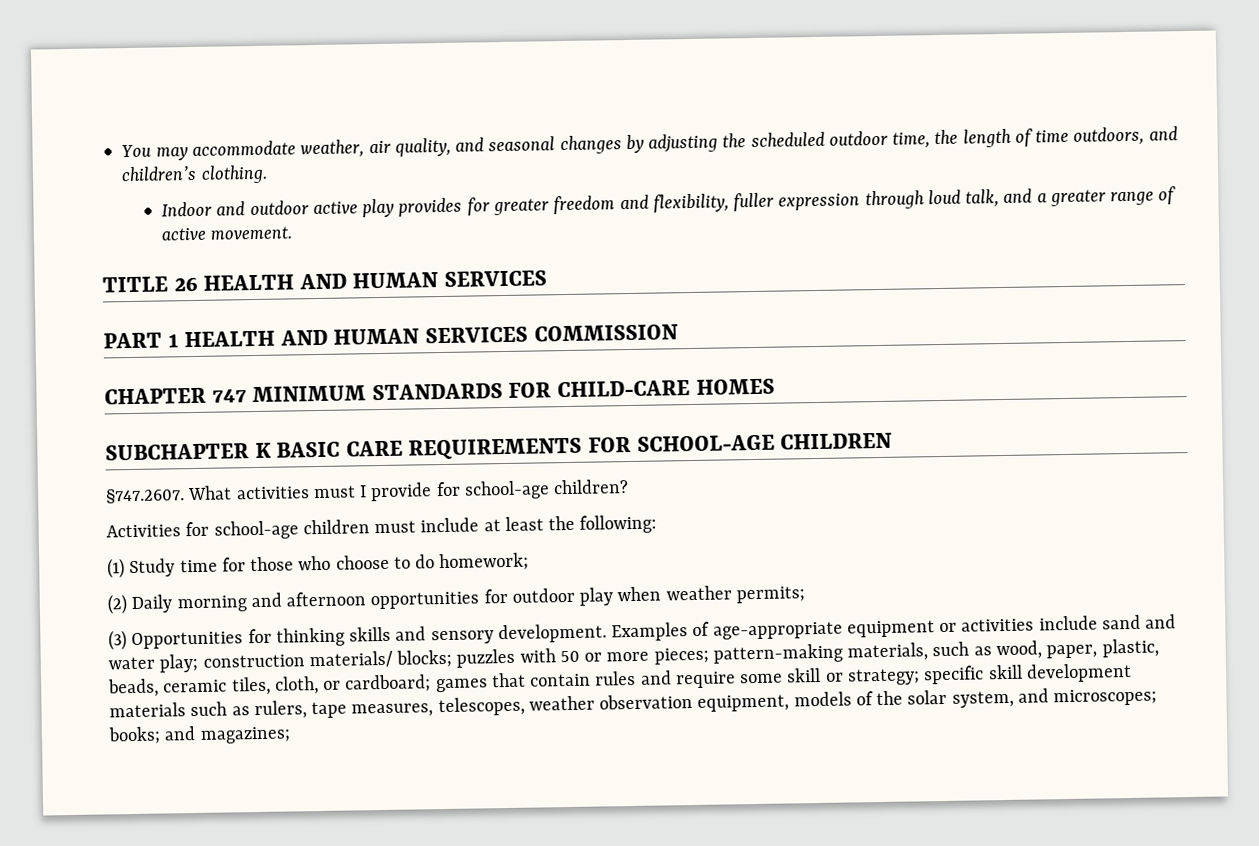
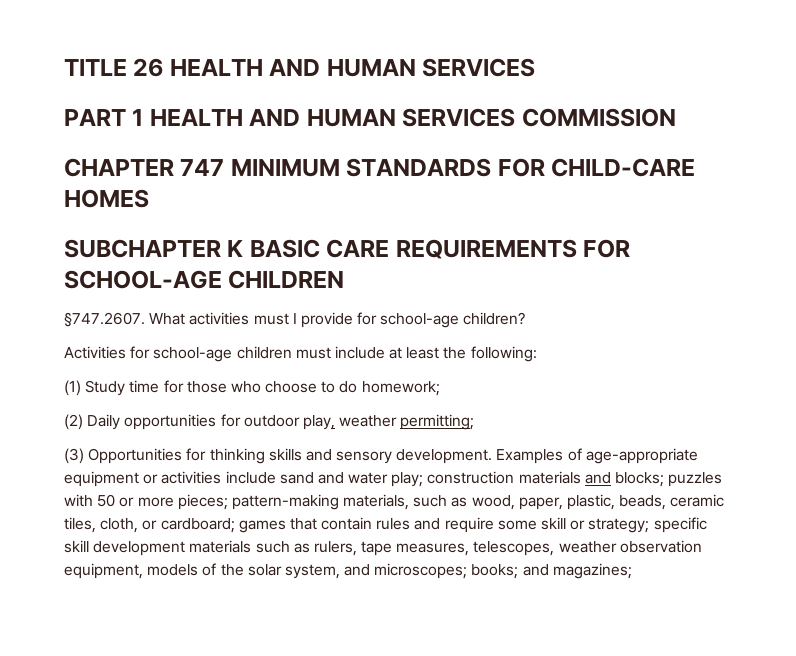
- You may accommodate weather, air quality, and seasonal changes by adjusting the scheduled outdoor time, the length of time outdoors, and children’s clothing.
- Indoor and outdoor active play provides for greater freedom and flexibility, fuller expression through loud talk, and a greater range of active movement.
- (2) Daily morning and afternoon opportunities for outdoor play when weather permits;
+ (2) Daily opportunities for outdoor play, weather permitting;
- construction materials/ blocks;
+ construction materials and blocks;

